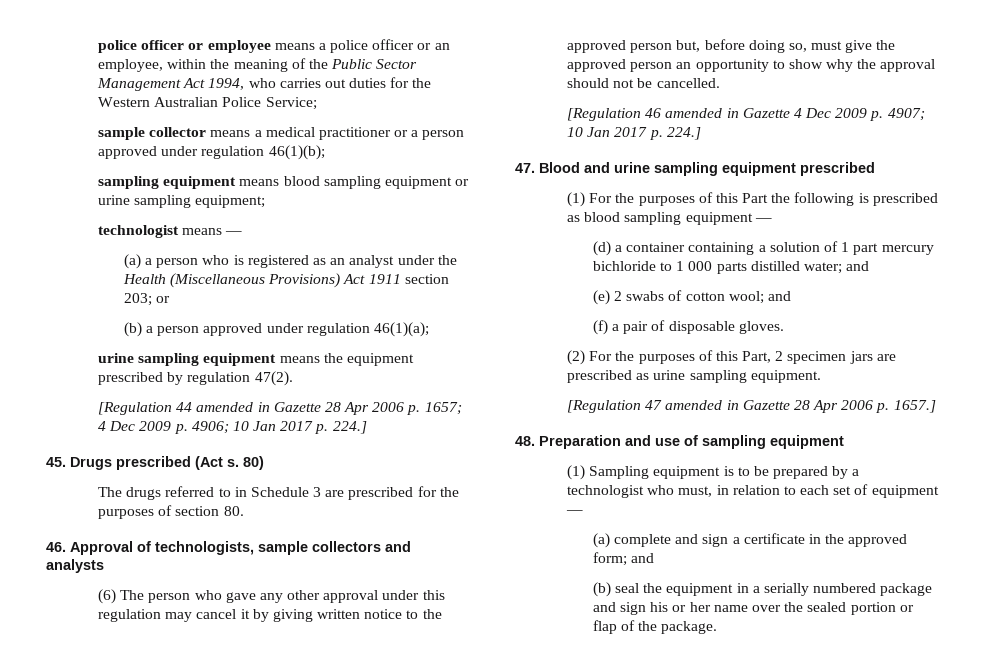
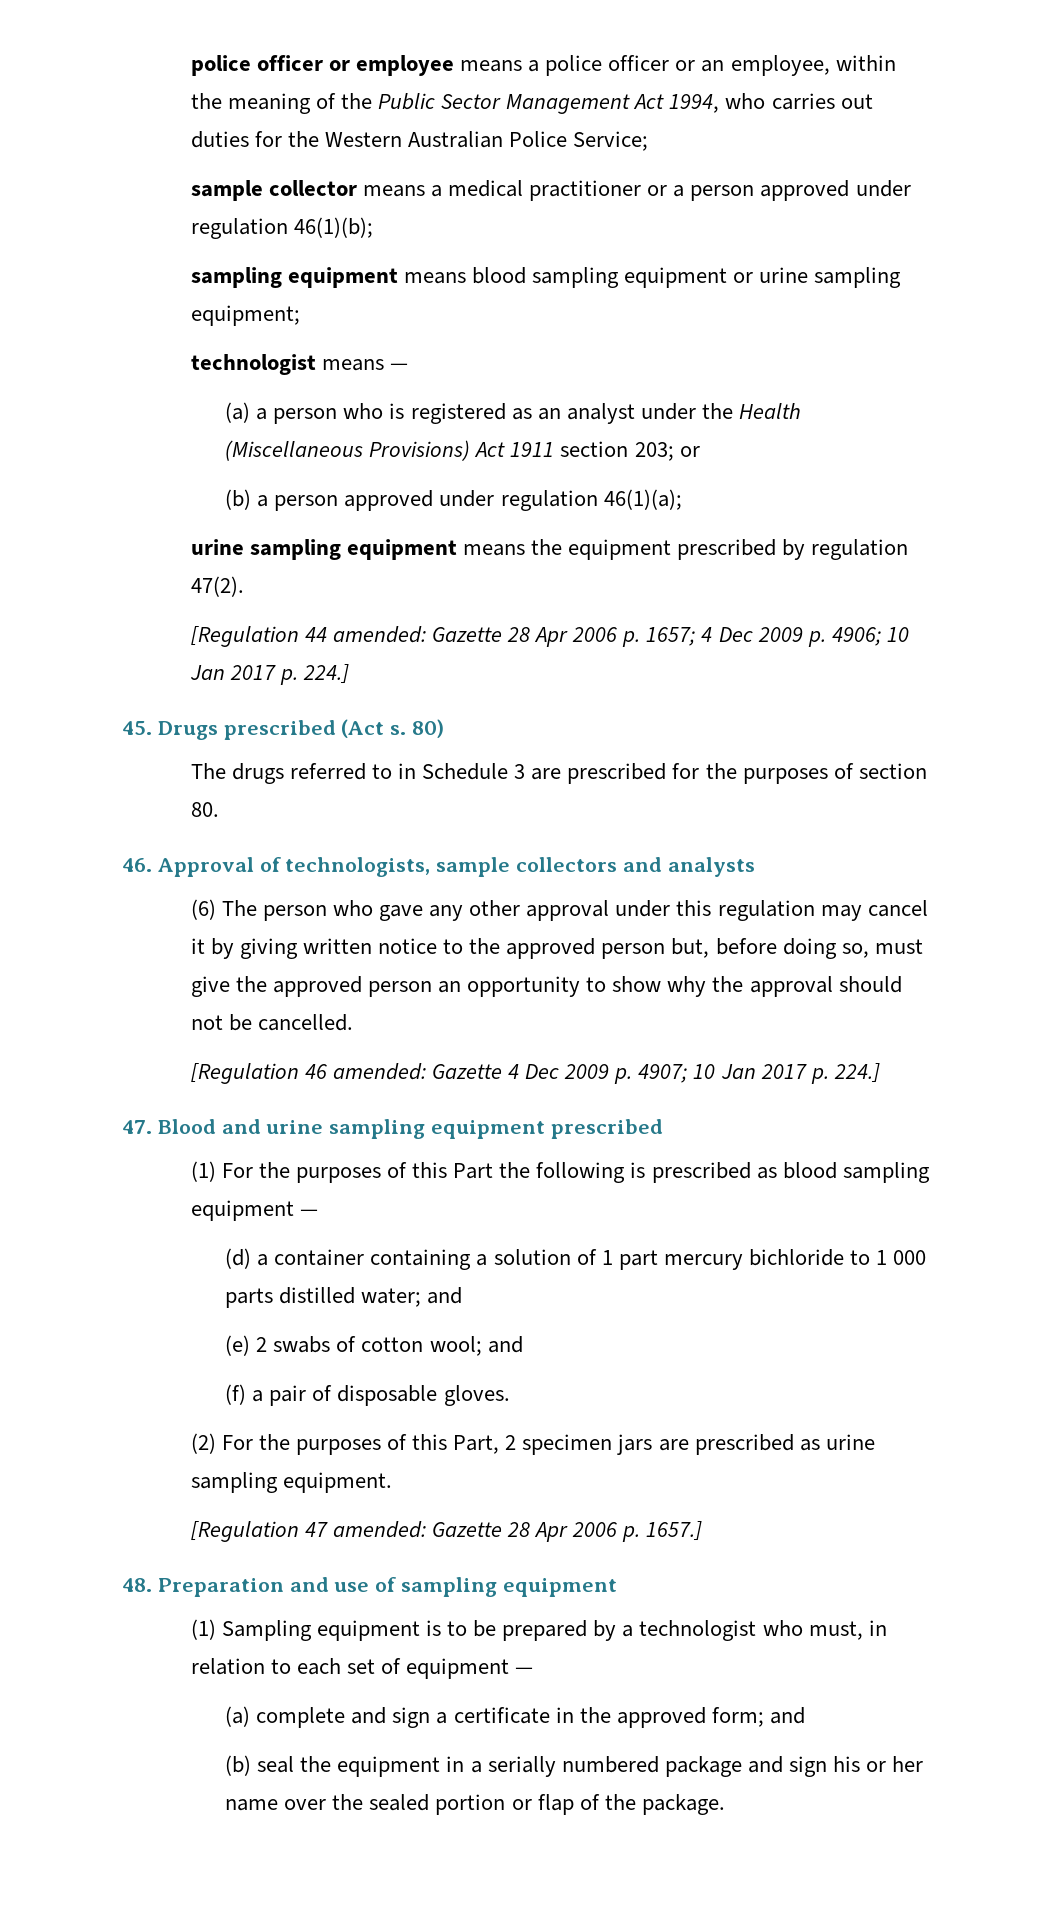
- [Regulation 44 amended in Gazette 28 Apr 2006 p. 1657; 4 Dec 2009 p. 4906; 10 Jan 2017 p. 224.]
+ [Regulation 44 amended: Gazette 28 Apr 2006 p. 1657; 4 Dec 2009 p. 4906; 10 Jan 2017 p. 224.]
- [Regulation 46 amended in Gazette 4 Dec 2009 p. 4907; 10 Jan 2017 p. 224.]
+ [Regulation 46 amended: Gazette 4 Dec 2009 p. 4907; 10 Jan 2017 p. 224.]
- [Regulation 47 amended in Gazette 28 Apr 2006 p. 1657.]
+ [Regulation 47 amended: Gazette 28 Apr 2006 p. 1657.]

